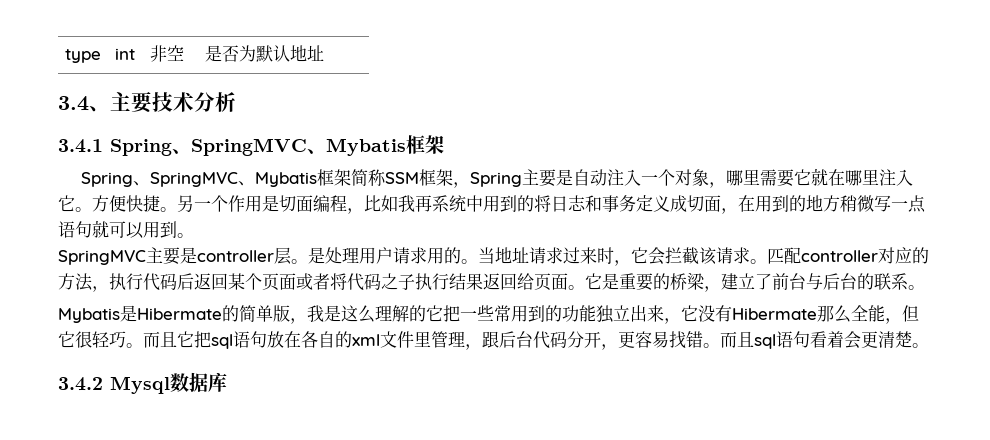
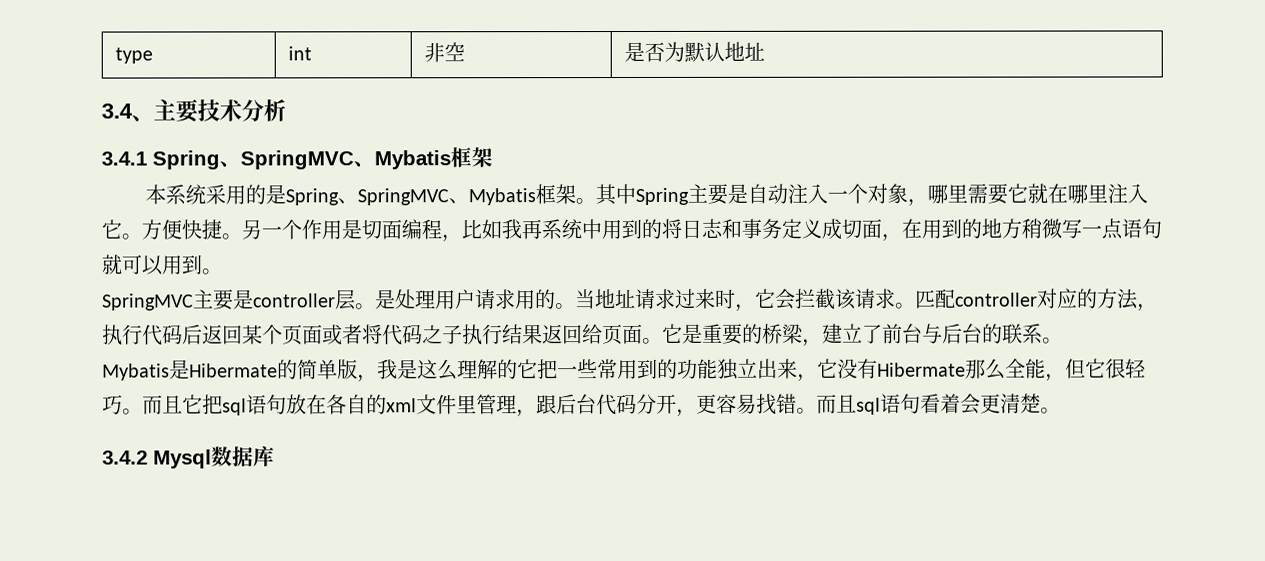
- Spring、SpringMVC、Mybatis框架简称SSM框架，Spring主要是自动注入一个对象，哪里需要它就在哪里注入它。
+ 本系统采用的是Spring、SpringMVC、Mybatis框架。其中Spring主要是自动注入一个对象，哪里需要它就在哪里注入它。

